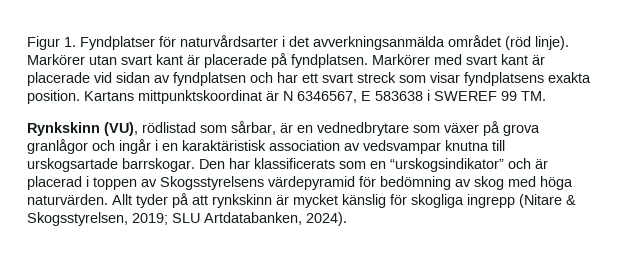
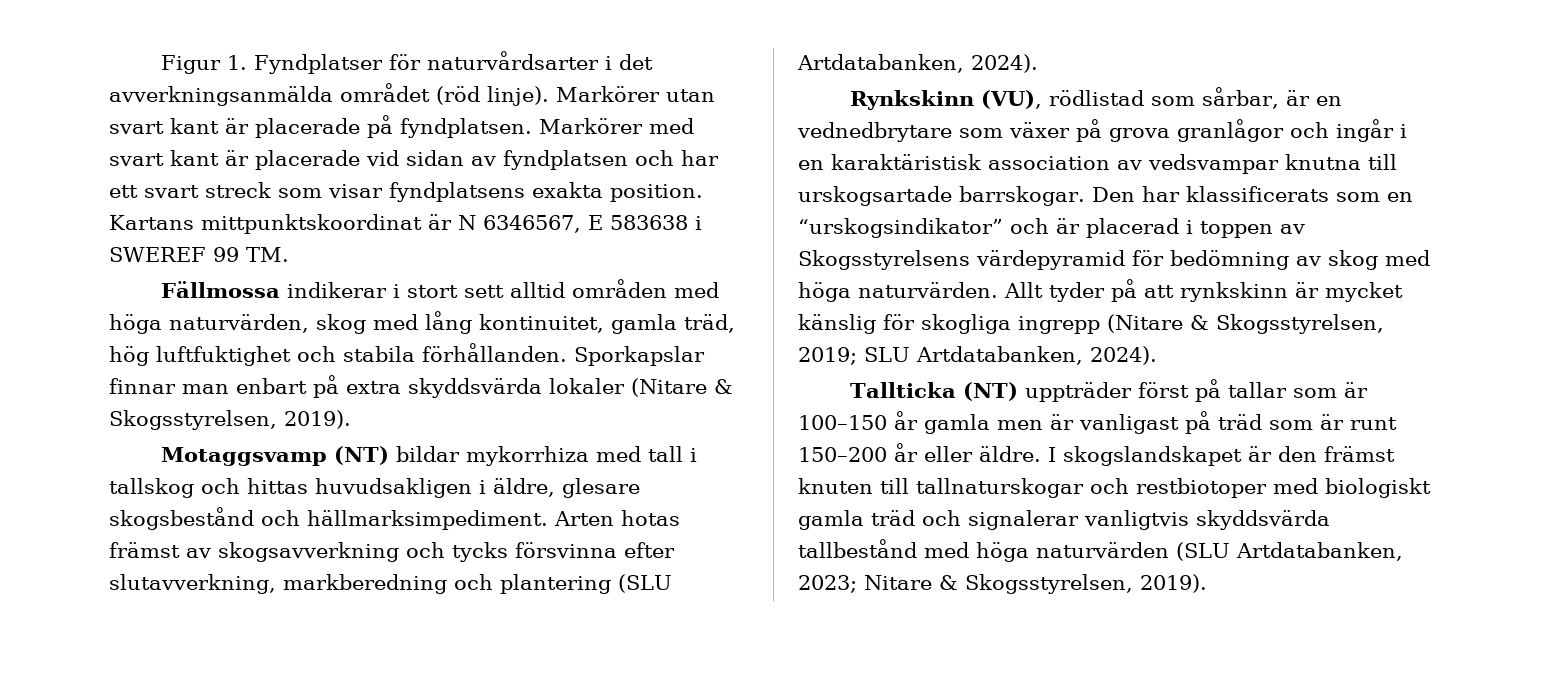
+ Fällmossa indikerar i stort sett alltid områden med höga naturvärden, skog med lång kontinuitet, gamla träd, hög luftfuktighet och stabila förhållanden. Sporkapslar finnar man enbart på extra skyddsvärda lokaler (Nitare & Skogsstyrelsen, 2019).
+ Motaggsvamp (NT) bildar mykorrhiza med tall i tallskog och hittas huvudsakligen i äldre, glesare skogsbestånd och hällmarksimpediment. Arten hotas främst av skogsavverkning och tycks försvinna efter slutavverkning, markberedning och plantering (SLU Artdatabanken, 2024).
+ Tallticka (NT) uppträder först på tallar som är 100–150 år gamla men är vanligast på träd som är runt 150–200 år eller äldre. I skogslandskapet är den främst knuten till tallnaturskogar och restbiotoper med biologiskt gamla träd och signalerar vanligtvis skyddsvärda tallbestånd med höga naturvärden (SLU Artdatabanken, 2023; Nitare & Skogsstyrelsen, 2019).

